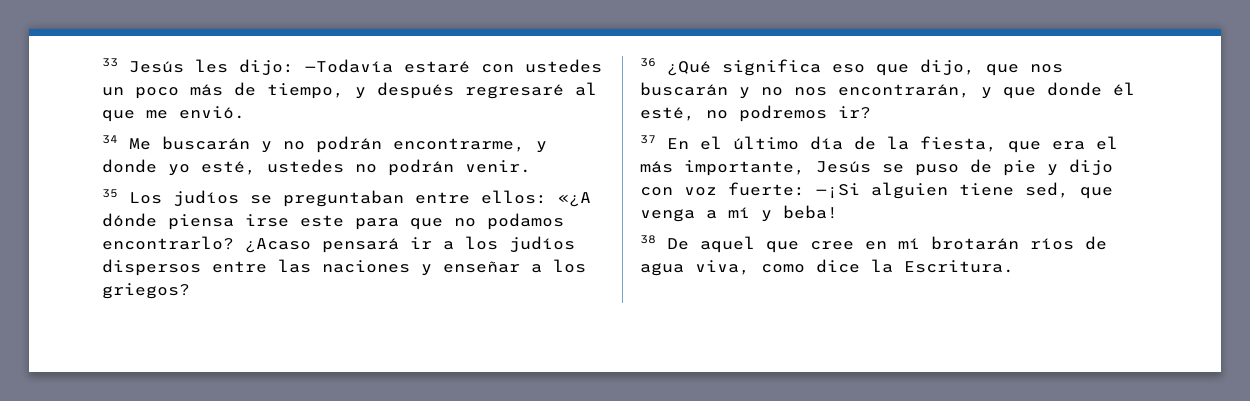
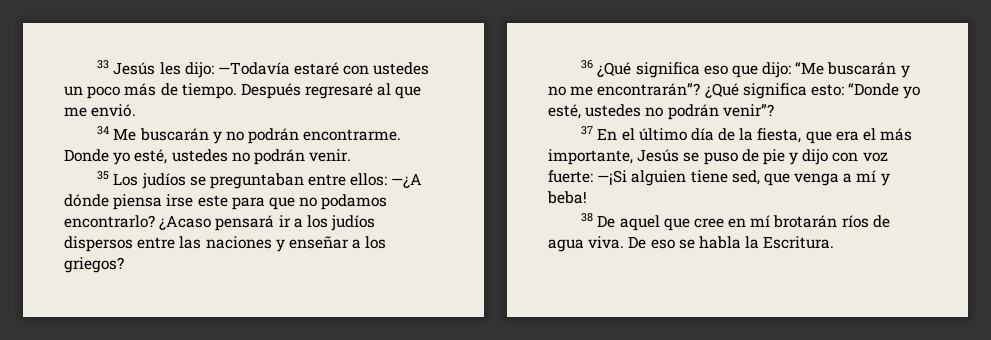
- 33 Jesús les dijo: —Todavía estaré con ustedes un poco más de tiempo, y después regresaré al que me envió.
+ 33 Jesús les dijo: —Todavía estaré con ustedes un poco más de tiempo. Después regresaré al que me envió.
- 34 Me buscarán y no podrán encontrarme, y donde yo esté, ustedes no podrán venir.
+ 34 Me buscarán y no podrán encontrarme. Donde yo esté, ustedes no podrán venir.
- 35 Los judíos se preguntaban entre ellos: «¿A dónde piensa irse este para que no podamos encontrarlo?
+ 35 Los judíos se preguntaban entre ellos: —¿A dónde piensa irse este para que no podamos encontrarlo?
- 36 ¿Qué significa eso que dijo, que nos buscarán y no nos encontrarán, y que donde él esté, no podremos ir?
+ 36 ¿Qué significa eso que dijo: “Me buscarán y no me encontrarán”? ¿Qué significa esto: “Donde yo esté, ustedes no podrán venir”?
- 38 De aquel que cree en mí brotarán ríos de agua viva, como dice la Escritura.
+ 38 De aquel que cree en mí brotarán ríos de agua viva. De eso se habla la Escritura.

